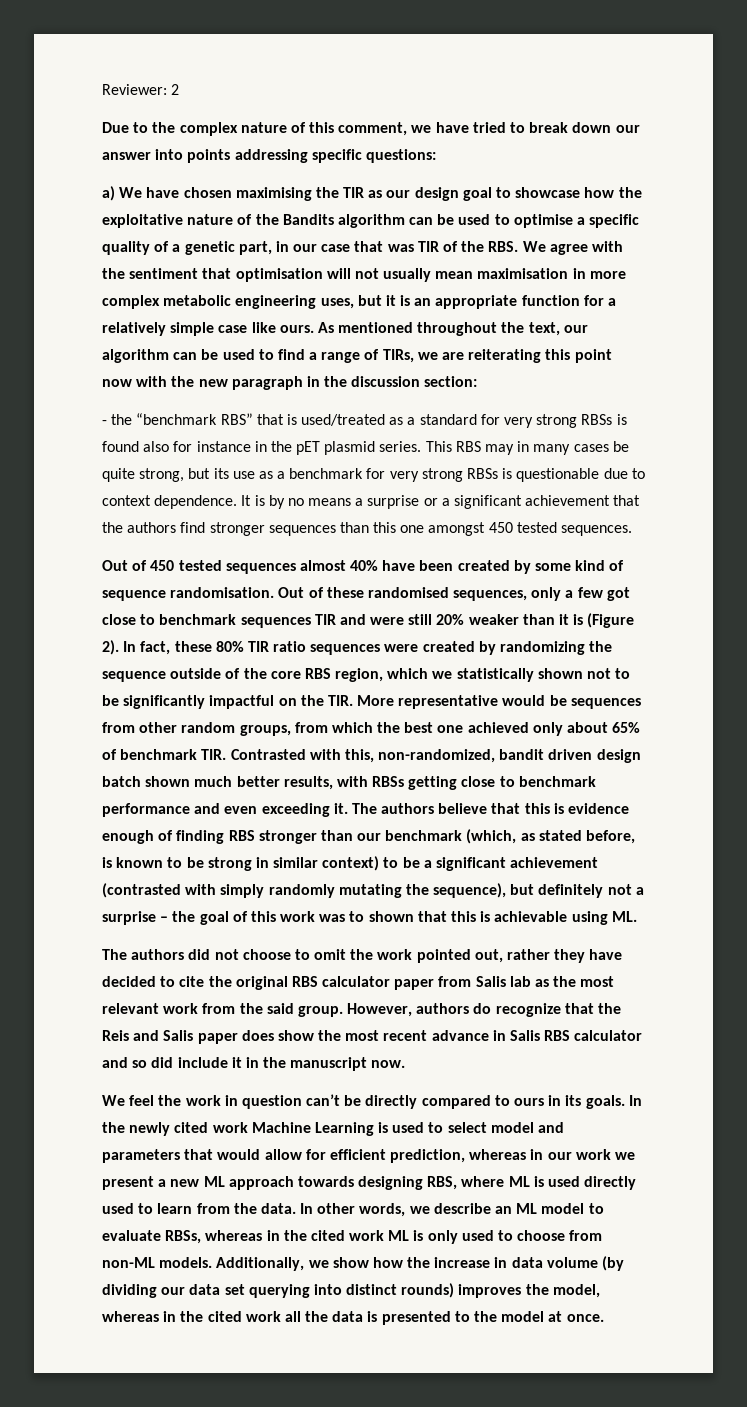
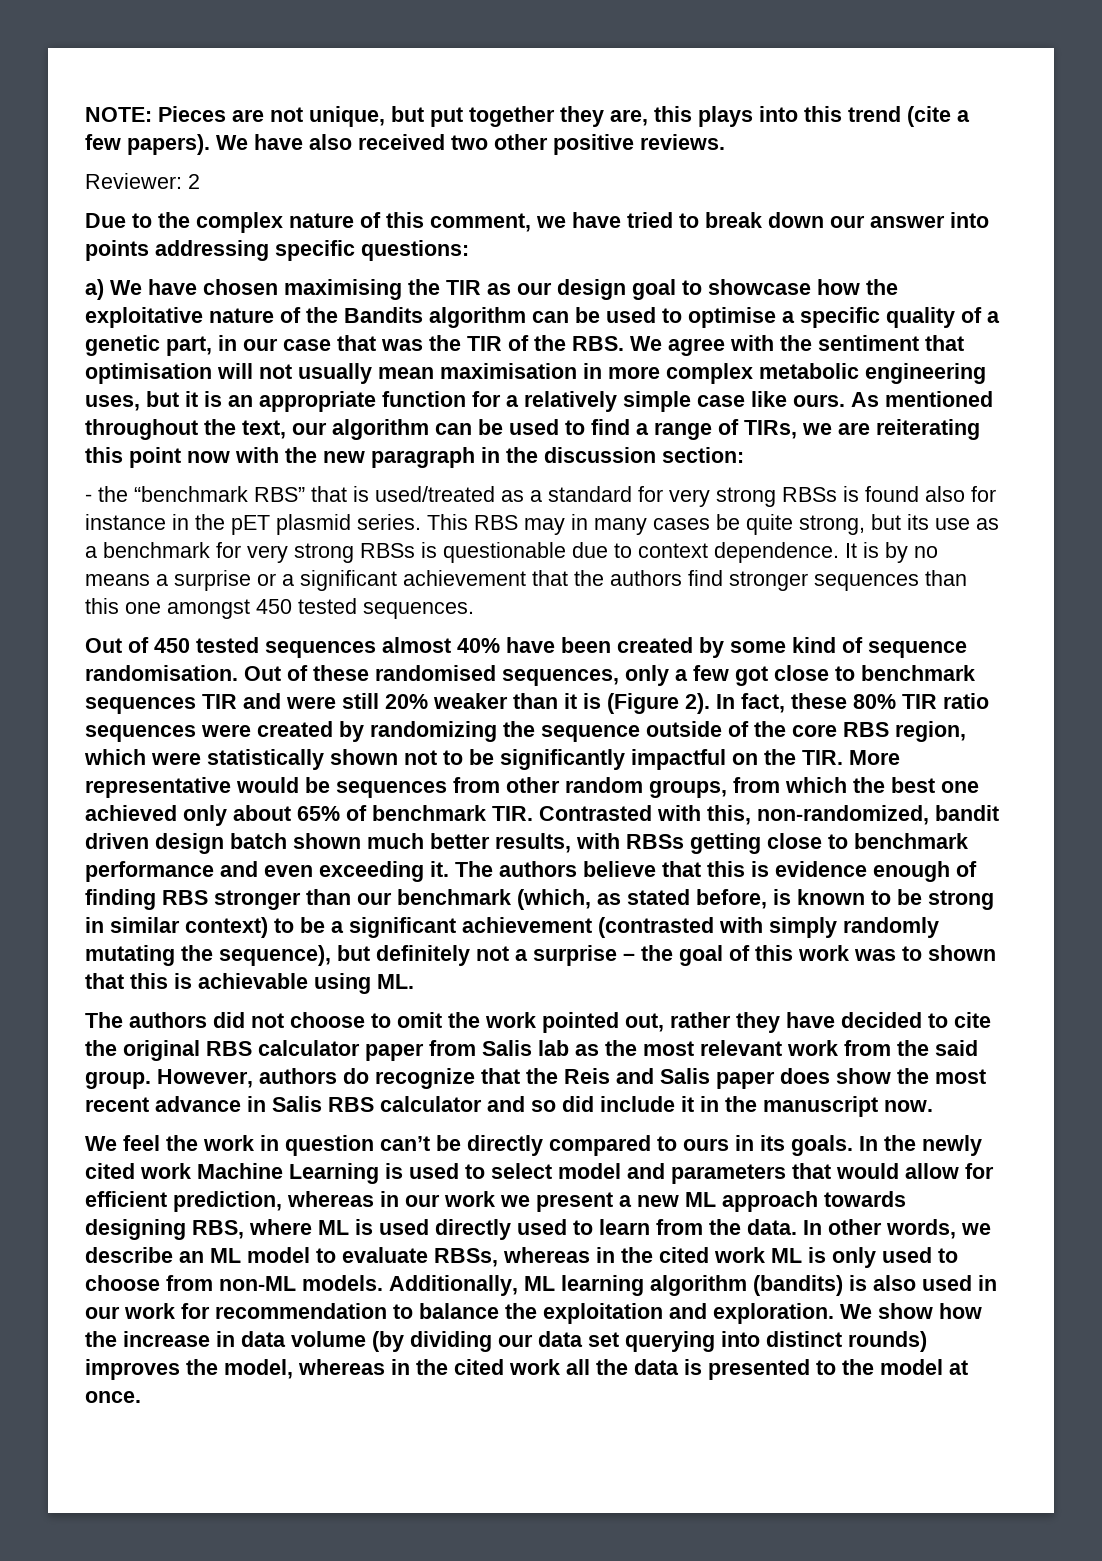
+ NOTE: Pieces are not unique, but put together they are, this plays into this trend (cite a few papers). We have also received two other positive reviews.
- a) We have chosen maximising the TIR as our design goal to showcase how the exploitative nature of the Bandits algorithm can be used to optimise a specific quality of a genetic part, in our case that was TIR of the RBS. We agree with the sentiment that optimisation will not usually mean maximisation in more complex metabolic engineering uses, but it is an appropriate function for a relatively simple case like ours.
+ a) We have chosen maximising the TIR as our design goal to showcase how the exploitative nature of the Bandits algorithm can be used to optimise a specific quality of a genetic part, in our case that was the TIR of the RBS. We agree with the sentiment that optimisation will not usually mean maximisation in more complex metabolic engineering uses, but it is an appropriate function for a relatively simple case like ours.
- In fact, these 80% TIR ratio sequences were created by randomizing the sequence outside of the core RBS region, which we statistically shown not to be significantly impactful on the TIR. More representative would be sequences from other random groups, from which the best one achieved only about 65% of benchmark TIR. Contrasted with this, non-randomized, bandit driven design batch shown much better results, with RBSs getting close to benchmark performance and even exceeding it.
+ In fact, these 80% TIR ratio sequences were created by randomizing the sequence outside of the core RBS region, which were statistically shown not to be significantly impactful on the TIR. More representative would be sequences from other random groups, from which the best one achieved only about 65% of benchmark TIR. Contrasted with this, non-randomized, bandit driven design batch shown much better results, with RBSs getting close to benchmark performance and even exceeding it.
- Additionally, we show how the increase in data volume (by dividing our data set querying into distinct rounds) improves the model, whereas in the cited work all the data is presented to the model at once.
+ Additionally, ML learning algorithm (bandits) is also used in our work for recommendation to balance the exploitation and exploration. We show how the increase in data volume (by dividing our data set querying into distinct rounds) improves the model, whereas in the cited work all the data is presented to the model at once.

